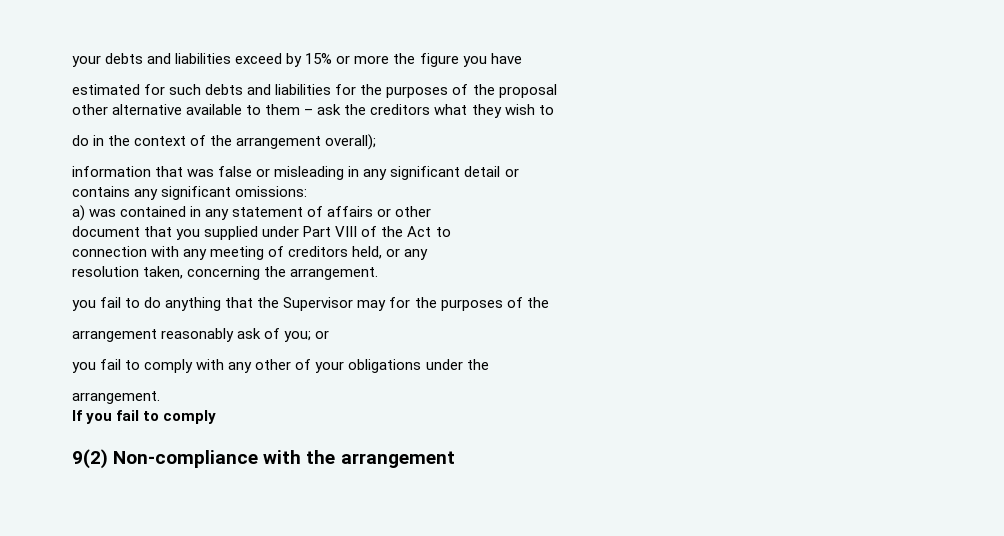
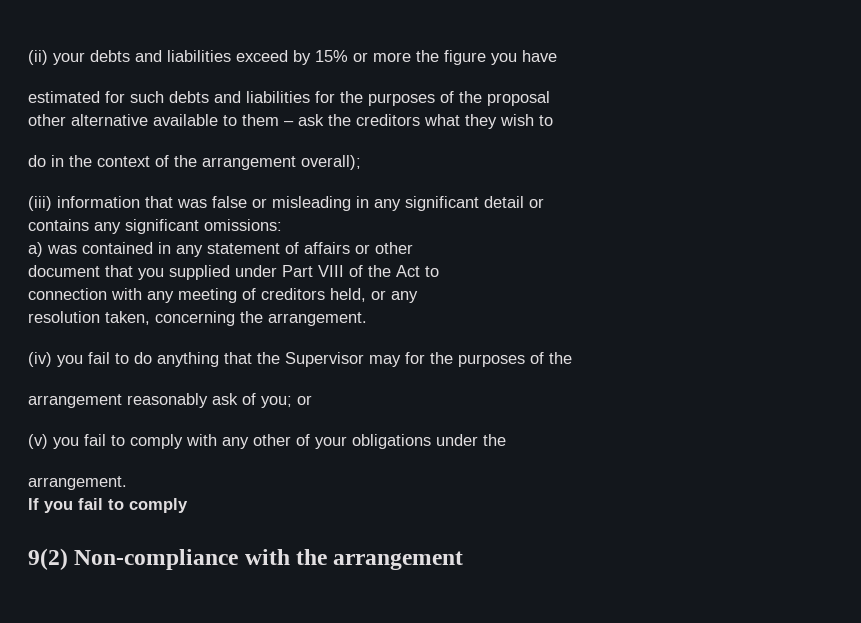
- your debts and liabilities exceed by 15% or more the figure you have
+ (ii) your debts and liabilities exceed by 15% or more the figure you have
- information that was false or misleading in any significant detail or
+ (iii) information that was false or misleading in any significant detail or
- you fail to do anything that the Supervisor may for the purposes of the
+ (iv) you fail to do anything that the Supervisor may for the purposes of the
- you fail to comply with any other of your obligations under the
+ (v) you fail to comply with any other of your obligations under the

